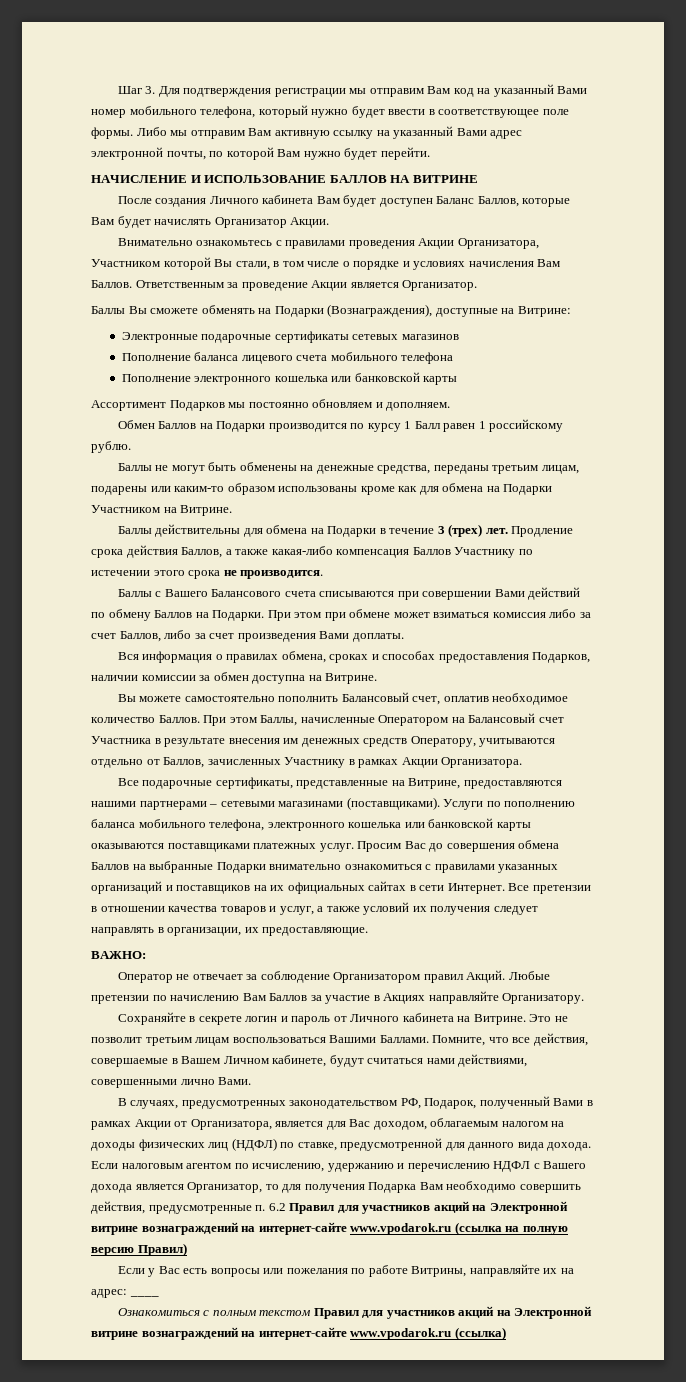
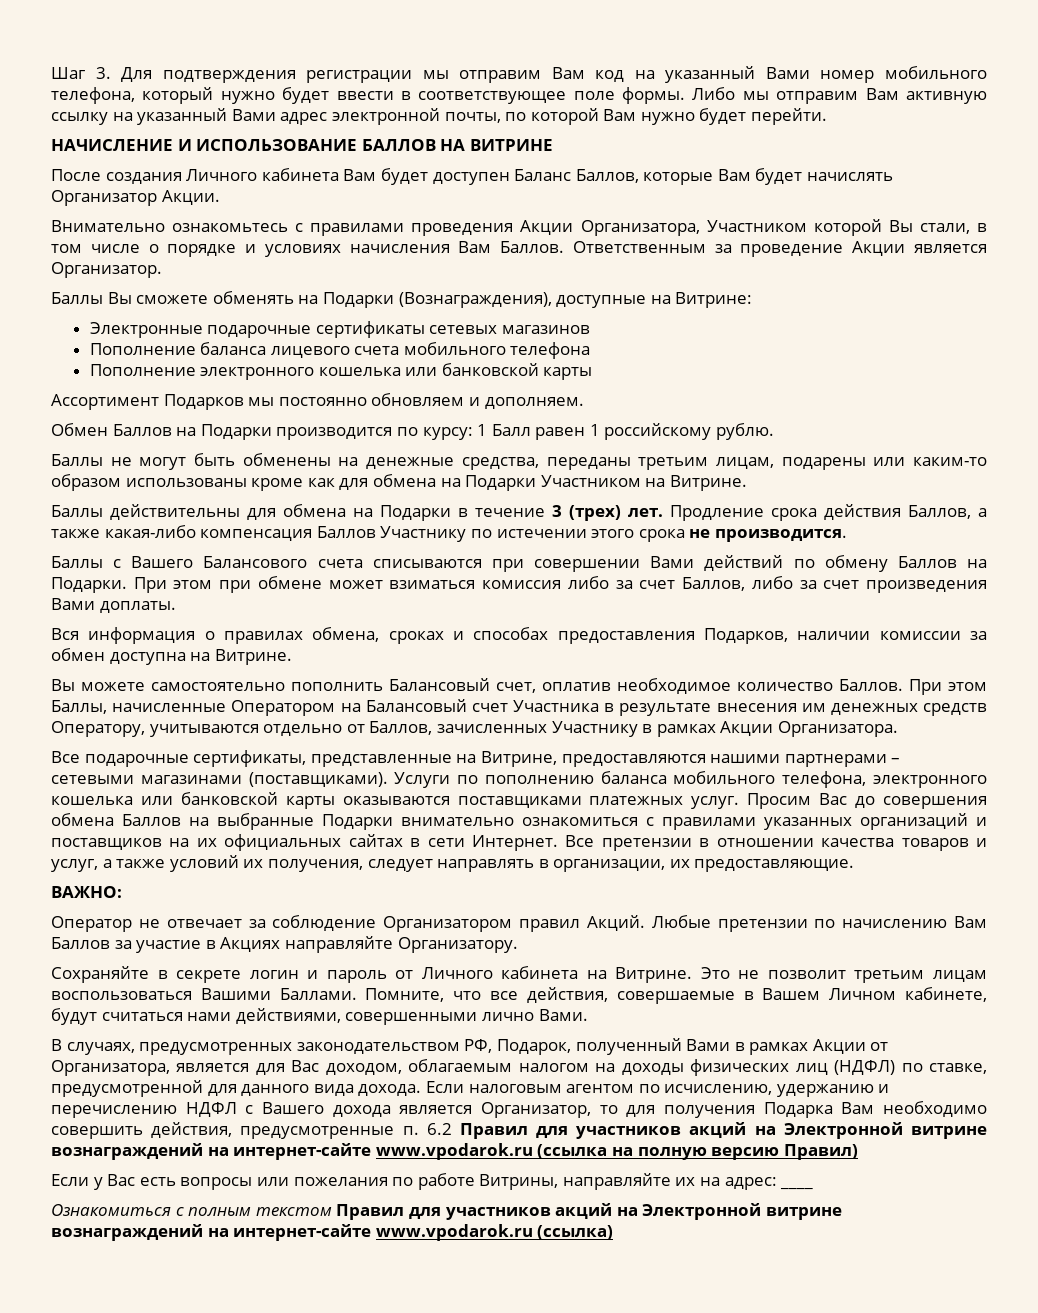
- Обмен Баллов на Подарки производится по курсу 1 Балл равен 1 российскому рублю.
+ Обмен Баллов на Подарки производится по курсу: 1 Балл равен 1 российскому рублю.
- Все претензии в отношении качества товаров и услуг, а также условий их получения следует направлять в организации, их предоставляющие.
+ Все претензии в отношении качества товаров и услуг, а также условий их получения, следует направлять в организации, их предоставляющие.

